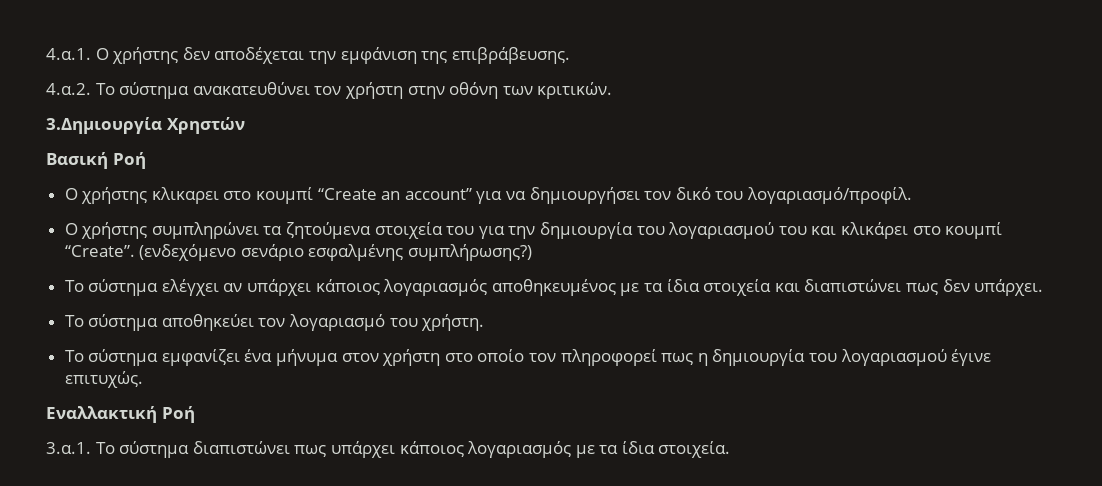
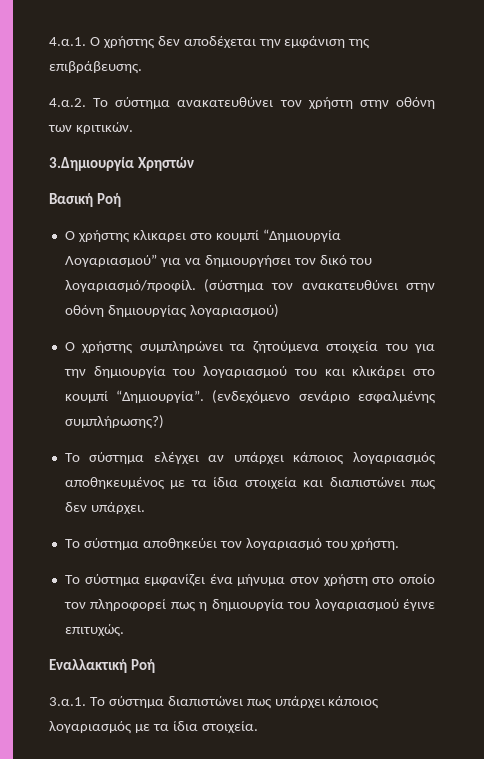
- Ο χρήστης κλικαρει στο κουμπί “Create an account” για να δημιουργήσει τον δικό του λογαριασμό/προφίλ.
+ Ο χρήστης κλικαρει στο κουμπί “Δημιουργία Λογαριασμού” για να δημιουργήσει τον δικό του λογαριασμό/προφίλ. (σύστημα τον ανακατευθύνει στην οθόνη δημιουργίας λογαριασμού)
- Ο χρήστης συμπληρώνει τα ζητούμενα στοιχεία του για την δημιουργία του λογαριασμού του και κλικάρει στο κουμπί “Create”.
+ Ο χρήστης συμπληρώνει τα ζητούμενα στοιχεία του για την δημιουργία του λογαριασμού του και κλικάρει στο κουμπί “Δημιουργία”.

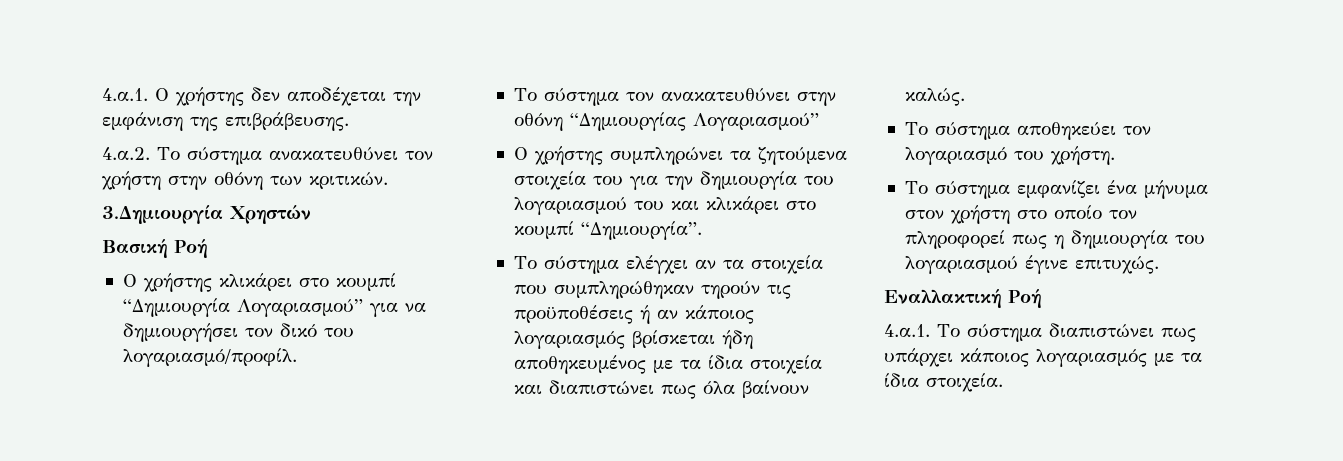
- Ο χρήστης κλικαρει στο κουμπί “Δημιουργία Λογαριασμού” για να δημιουργήσει τον δικό του λογαριασμό/προφίλ. (σύστημα τον ανακατευθύνει στην οθόνη δημιουργίας λογαριασμού)
+ Ο χρήστης κλικάρει στο κουμπί “Δημιουργία Λογαριασμού” για να δημιουργήσει τον δικό του λογαριασμό/προφίλ.
+ Το σύστημα τον ανακατευθύνει στην οθόνη “Δημιουργίας Λογαριασμού”
- (ενδεχόμενο σενάριο εσφαλμένης συμπλήρωσης?)
- Το σύστημα ελέγχει αν υπάρχει κάποιος λογαριασμός αποθηκευμένος με τα ίδια στοιχεία και διαπιστώνει πως δεν υπάρχει.
+ Το σύστημα ελέγχει αν τα στοιχεία που συμπληρώθηκαν τηρούν τις προϋποθέσεις ή αν κάποιος λογαριασμός βρίσκεται ήδη αποθηκευμένος με τα ίδια στοιχεία και διαπιστώνει πως όλα βαίνουν καλώς.
- 3.α.1. Το σύστημα διαπιστώνει πως υπάρχει κάποιος λογαριασμός με τα ίδια στοιχεία.
+ 4.α.1. Το σύστημα διαπιστώνει πως υπάρχει κάποιος λογαριασμός με τα ίδια στοιχεία.

